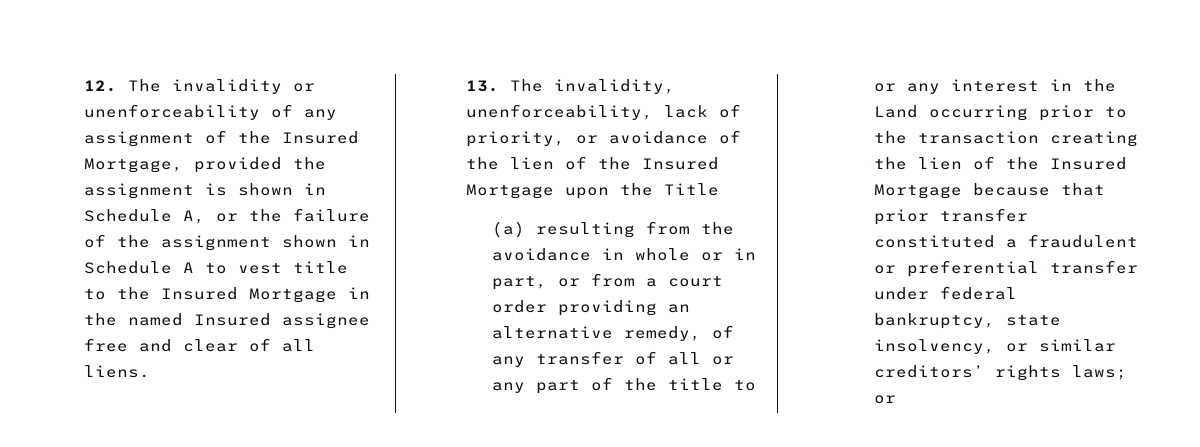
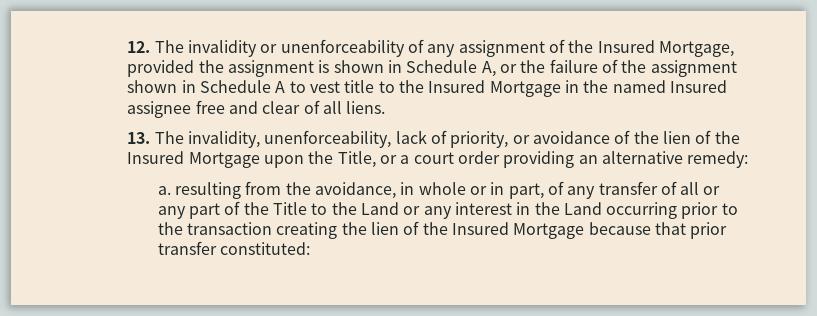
- 13. The invalidity, unenforceability, lack of priority, or avoidance of the lien of the Insured Mortgage upon the Title
- (a) resulting from the avoidance in whole or in part, or from a court order providing an alternative remedy, of any transfer of all or any part of the title to or any interest in the Land occurring prior to the transaction creating the lien of the Insured Mortgage because that prior transfer constituted a fraudulent or preferential transfer under federal bankruptcy, state insolvency, or similar creditors’ rights laws; or
+ 13. The invalidity, unenforceability, lack of priority, or avoidance of the lien of the Insured Mortgage upon the Title, or a court order providing an alternative remedy:
+ a. resulting from the avoidance, in whole or in part, of any transfer of all or any part of the Title to the Land or any interest in the Land occurring prior to the transaction creating the lien of the Insured Mortgage because that prior transfer constituted:

